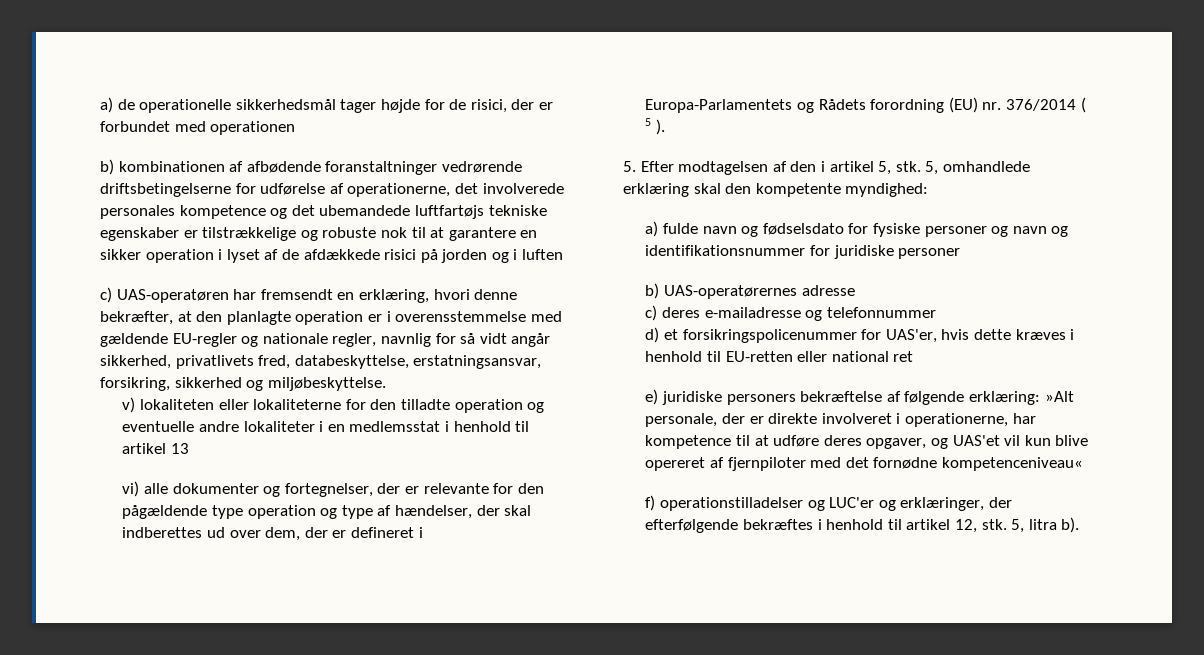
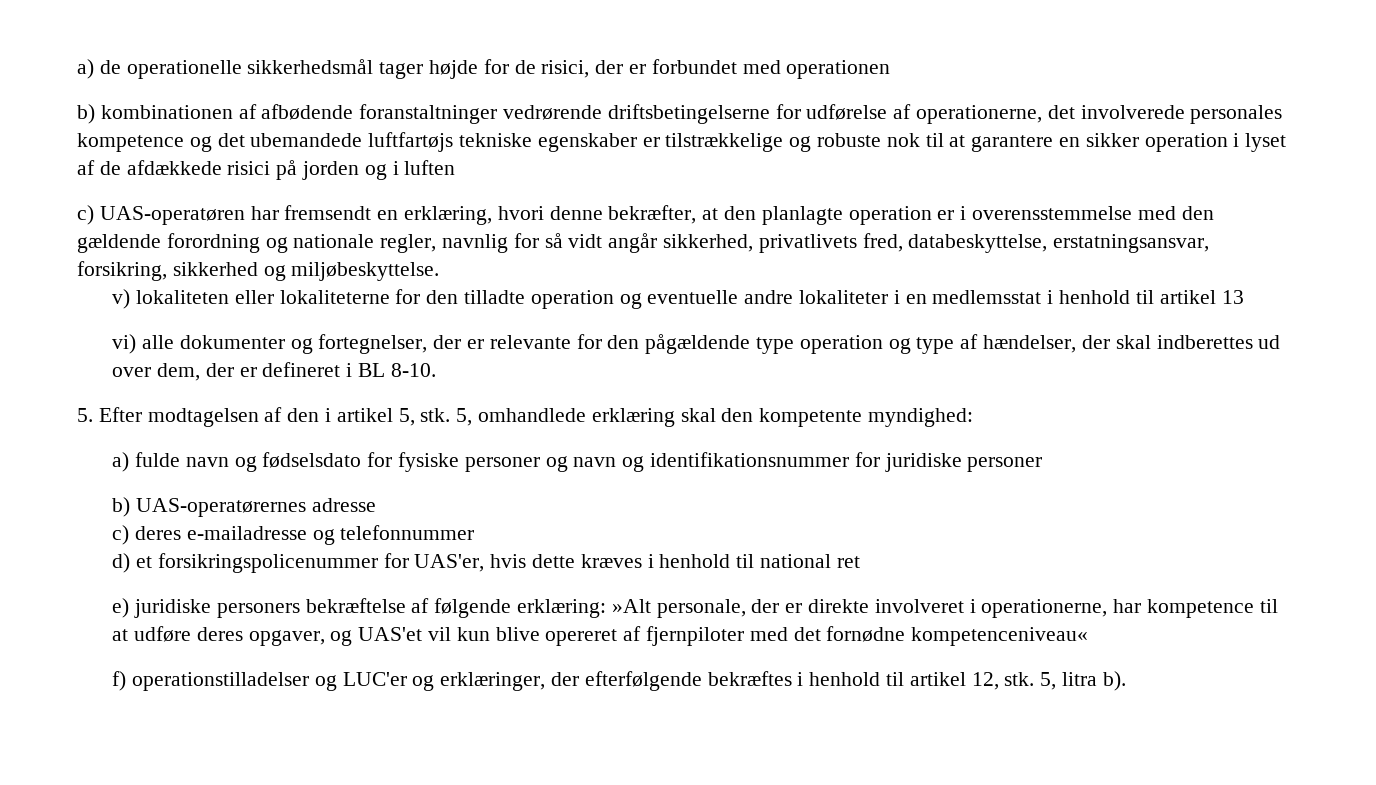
- c) UAS-operatøren har fremsendt en erklæring, hvori denne bekræfter, at den planlagte operation er i overensstemmelse med gældende EU-regler og nationale regler, navnlig for så vidt angår sikkerhed, privatlivets fred, databeskyttelse, erstatningsansvar, forsikring, sikkerhed og miljøbeskyttelse.
+ c) UAS-operatøren har fremsendt en erklæring, hvori denne bekræfter, at den planlagte operation er i overensstemmelse med den gældende forordning og nationale regler, navnlig for så vidt angår sikkerhed, privatlivets fred, databeskyttelse, erstatningsansvar, forsikring, sikkerhed og miljøbeskyttelse.
- vi) alle dokumenter og fortegnelser, der er relevante for den pågældende type operation og type af hændelser, der skal indberettes ud over dem, der er defineret i Europa-Parlamentets og Rådets forordning (EU) nr. 376/2014 ( 5 ).
+ vi) alle dokumenter og fortegnelser, der er relevante for den pågældende type operation og type af hændelser, der skal indberettes ud over dem, der er defineret i BL 8-10.
- d) et forsikringspolicenummer for UAS'er, hvis dette kræves i henhold til EU-retten eller national ret
+ d) et forsikringspolicenummer for UAS'er, hvis dette kræves i henhold til national ret

